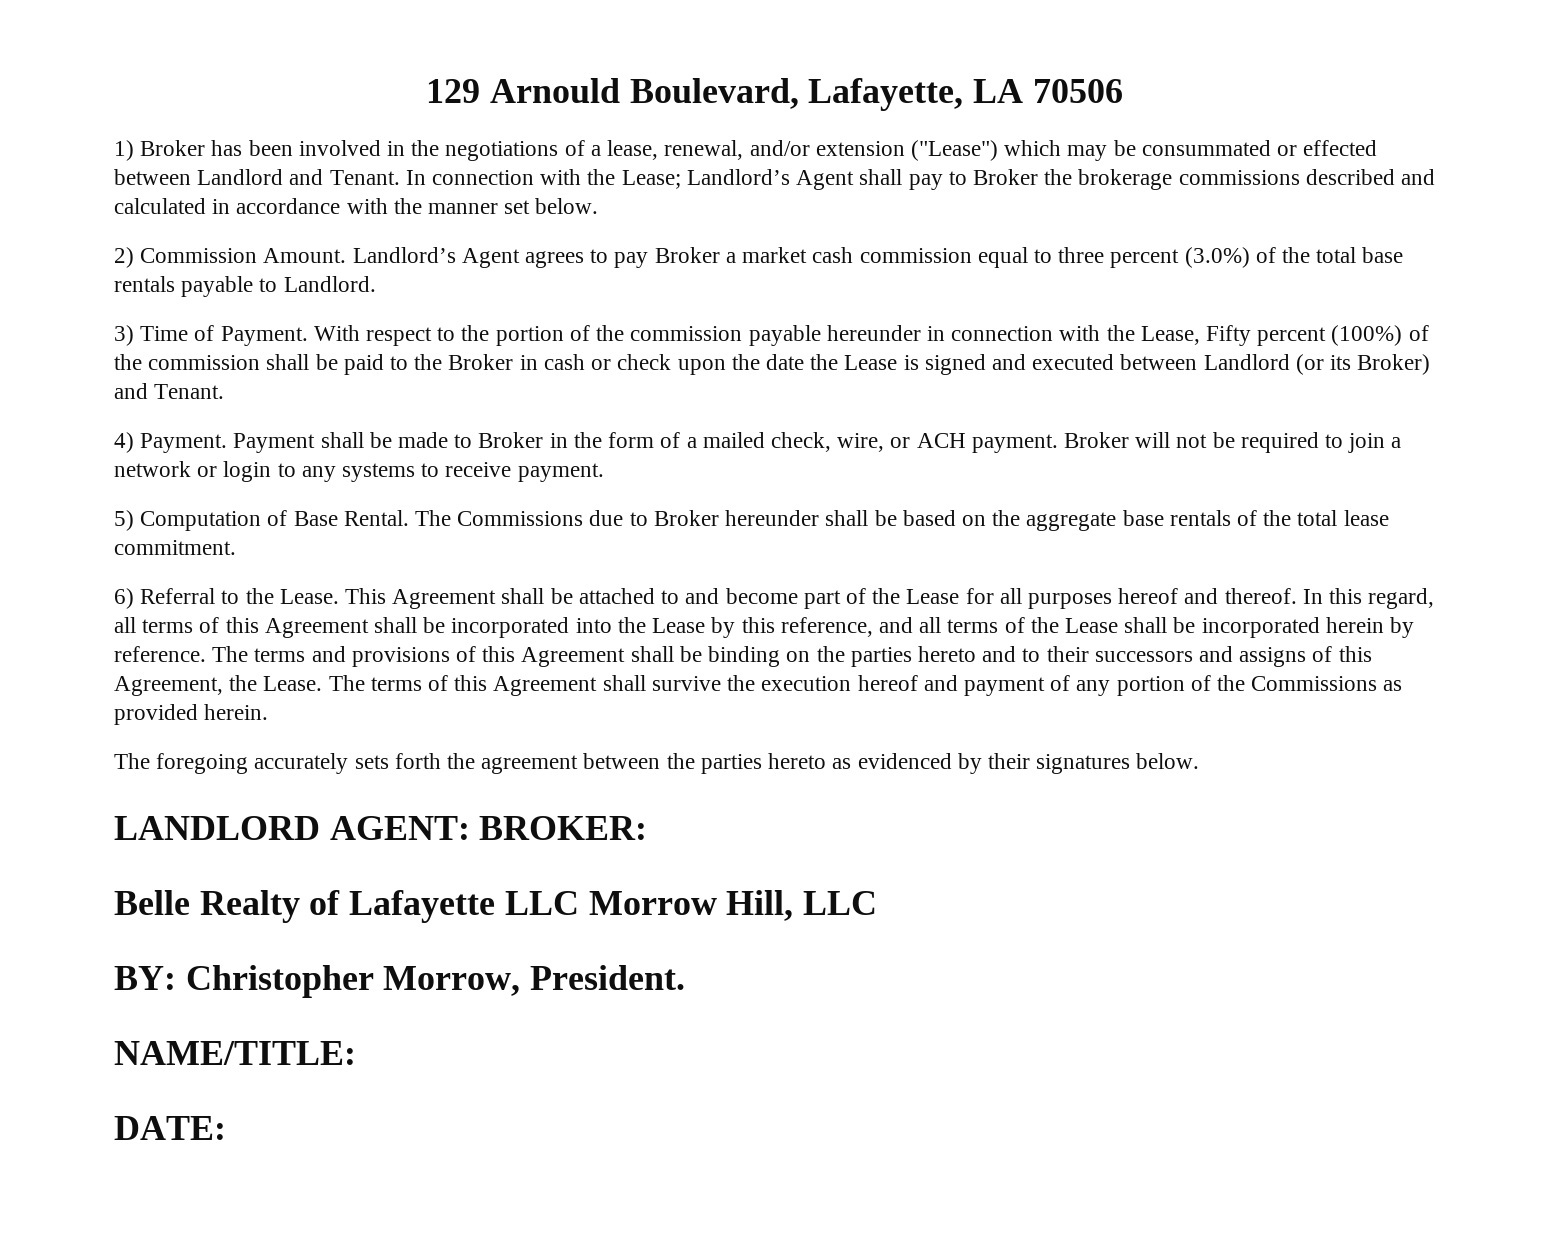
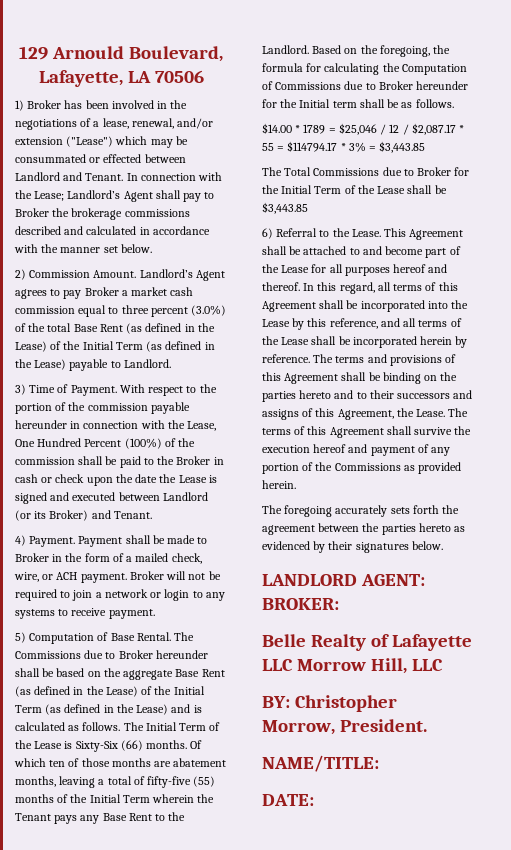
- Landlord’s Agent agrees to pay Broker a market cash commission equal to three percent (3.0%) of the total base rentals payable to Landlord.
+ Landlord’s Agent agrees to pay Broker a market cash commission equal to three percent (3.0%) of the total Base Rent (as defined in the Lease) of the Initial Term (as defined in the Lease) payable to Landlord.
- With respect to the portion of the commission payable hereunder in connection with the Lease, Fifty percent (100%) of the commission shall be paid to the Broker in cash or check upon the date the Lease is signed and executed between Landlord (or its Broker) and Tenant.
+ With respect to the portion of the commission payable hereunder in connection with the Lease, One Hundred Percent (100%) of the commission shall be paid to the Broker in cash or check upon the date the Lease is signed and executed between Landlord (or its Broker) and Tenant.
- The Commissions due to Broker hereunder shall be based on the aggregate base rentals of the total lease commitment.
+ The Commissions due to Broker hereunder shall be based on the aggregate Base Rent (as defined in the Lease) of the Initial Term (as defined in the Lease) and is calculated as follows. The Initial Term of the Lease is Sixty-Six (66) months. Of which ten of those months are abatement months, leaving a total of fifty-five (55) months of the Initial Term wherein the Tenant pays any Base Rent to the Landlord. Based on the foregoing, the formula for calculating the Computation of Commissions due to Broker hereunder for the Initial term shall be as follows.
+ $14.00 * 1789 = $25,046 / 12 / $2,087.17 * 55 = $114794.17 * 3% = $3,443.85
+ The Total Commissions due to Broker for the Initial Term of the Lease shall be $3,443.85

